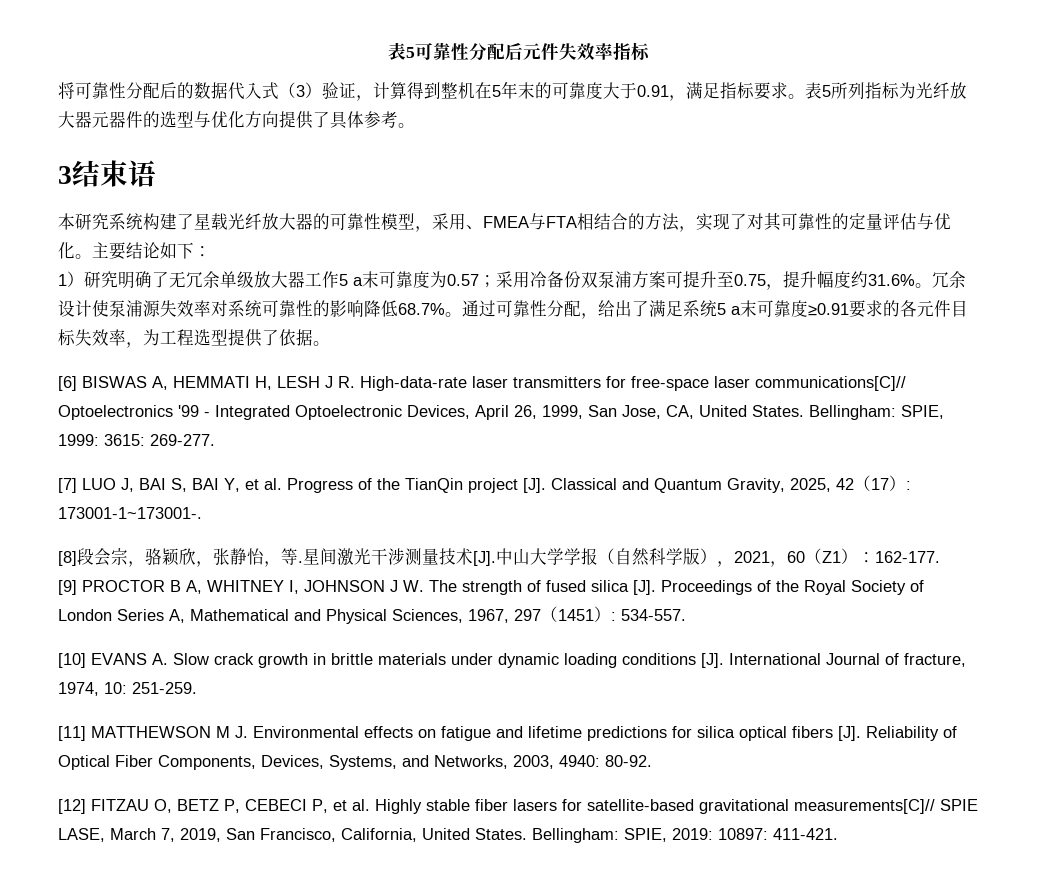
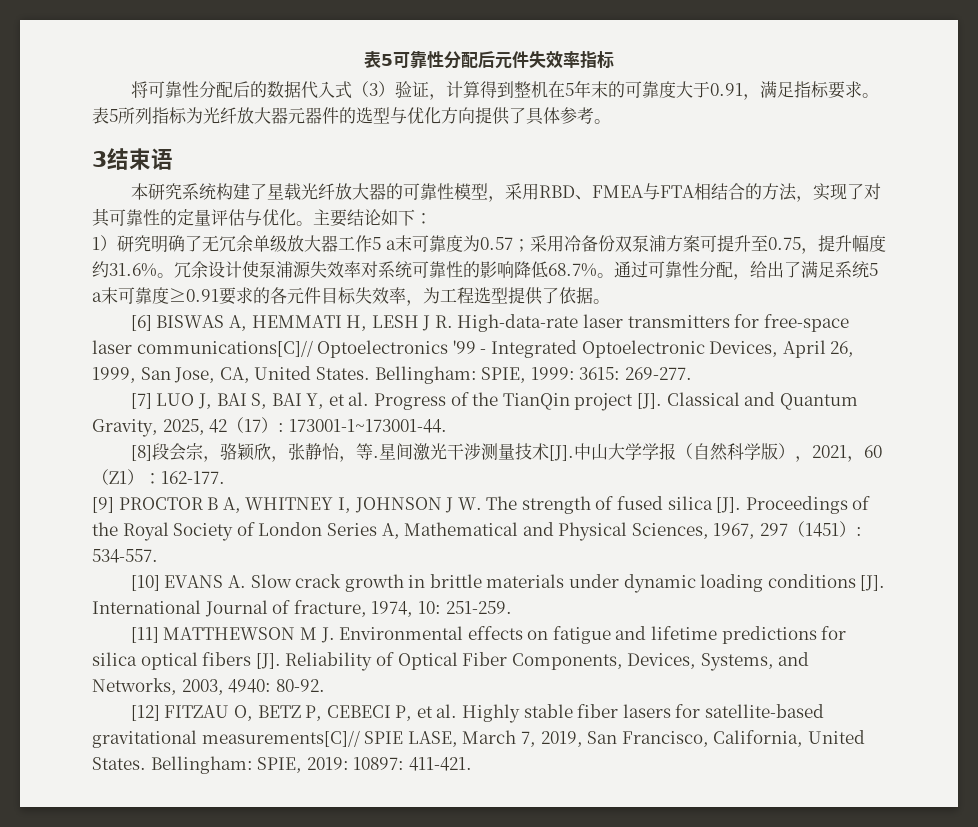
- 本研究系统构建了星载光纤放大器的可靠性模型，采用、FMEA与FTA相结合的方法，实现了对其可靠性的定量评估与优化。
+ 本研究系统构建了星载光纤放大器的可靠性模型，采用RBD、FMEA与FTA相结合的方法，实现了对其可靠性的定量评估与优化。
- [7] LUO J, BAI S, BAI Y, et al. Progress of the TianQin project [J]. Classical and Quantum Gravity, 2025, 42（17）: 173001-1~173001-.
+ [7] LUO J, BAI S, BAI Y, et al. Progress of the TianQin project [J]. Classical and Quantum Gravity, 2025, 42（17）: 173001-1~173001-44.

